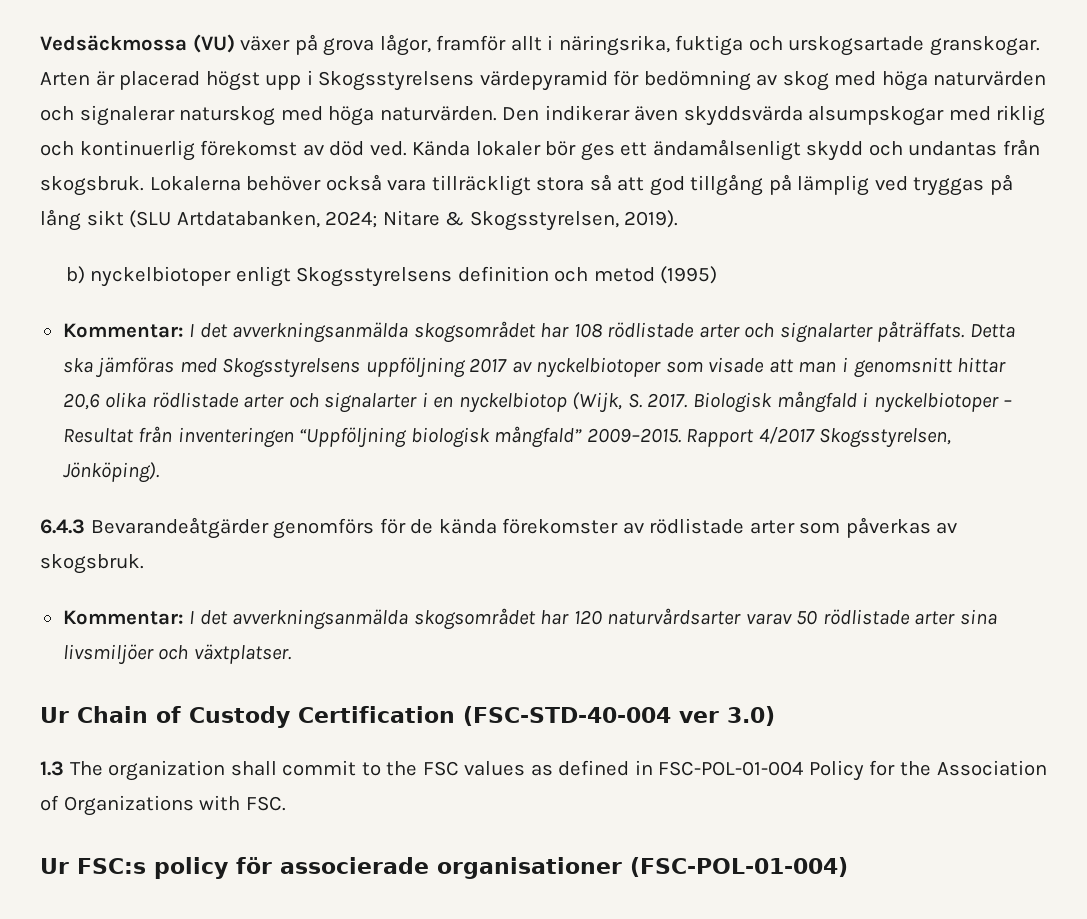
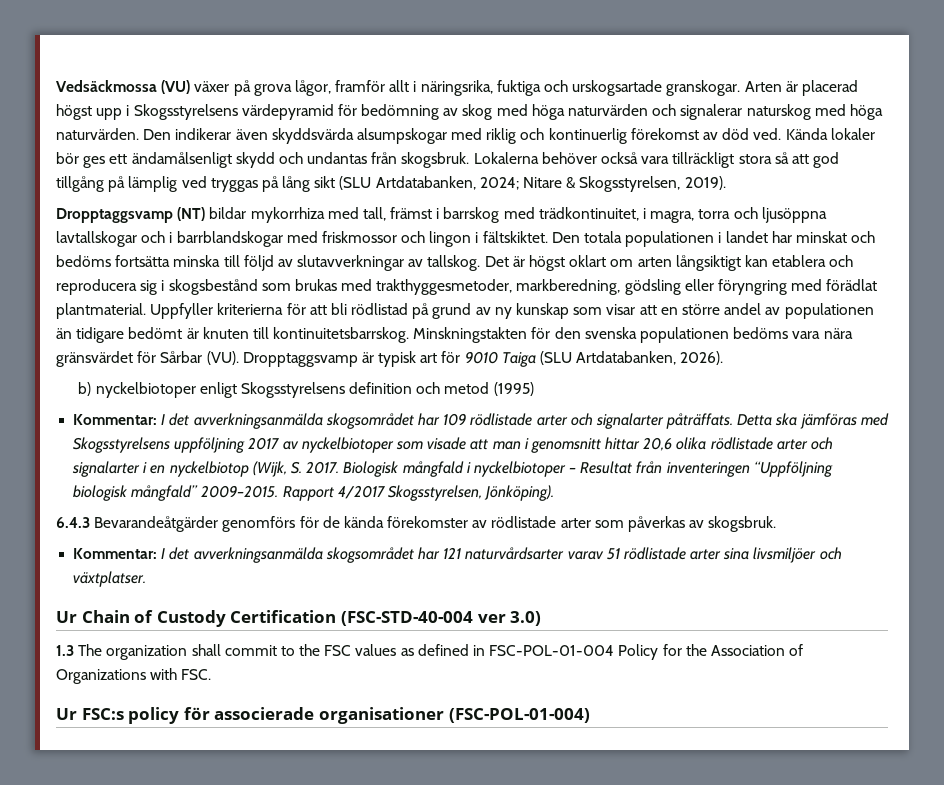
+ Dropptaggsvamp (NT) bildar mykorrhiza med tall, främst i barrskog med trädkontinuitet, i magra, torra och ljusöppna lavtallskogar och i barrblandskogar med friskmossor och lingon i fältskiktet. Den totala populationen i landet har minskat och bedöms fortsätta minska till följd av slutavverkningar av tallskog. Det är högst oklart om arten långsiktigt kan etablera och reproducera sig i skogsbestånd som brukas med trakthyggesmetoder, markberedning, gödsling eller föryngring med förädlat plantmaterial. Uppfyller kriterierna för att bli rödlistad på grund av ny kunskap som visar att en större andel av populationen än tidigare bedömt är knuten till kontinuitetsbarrskog. Minskningstakten för den svenska populationen bedöms vara nära gränsvärdet för Sårbar (VU). Dropptaggsvamp är typisk art för 9010 Taiga (SLU Artdatabanken, 2026).
- Kommentar: I det avverkningsanmälda skogsområdet har 108 rödlistade arter och signalarter påträffats.
+ Kommentar: I det avverkningsanmälda skogsområdet har 109 rödlistade arter och signalarter påträffats.
- Kommentar: I det avverkningsanmälda skogsområdet har 120 naturvårdsarter varav 50 rödlistade arter sina livsmiljöer och växtplatser.
+ Kommentar: I det avverkningsanmälda skogsområdet har 121 naturvårdsarter varav 51 rödlistade arter sina livsmiljöer och växtplatser.

